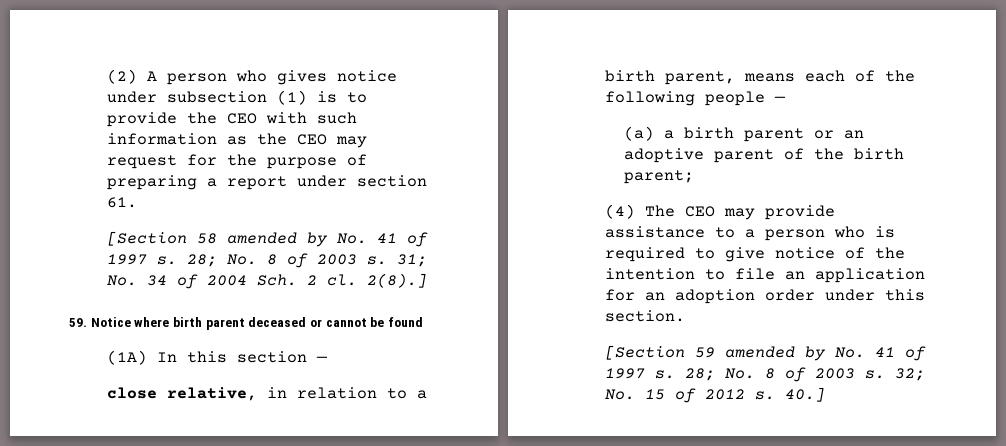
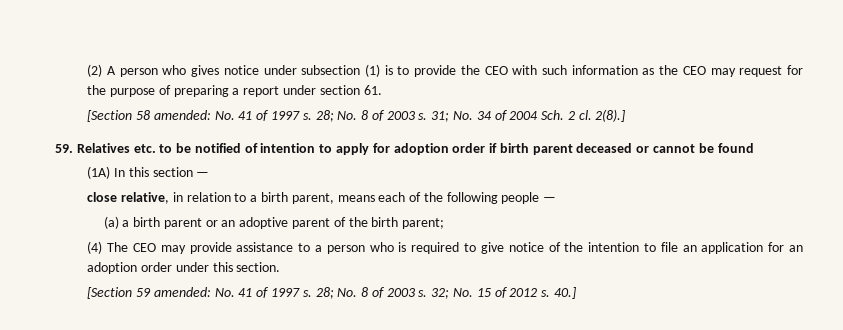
- [Section 58 amended by No. 41 of 1997 s.
+ [Section 58 amended: No. 41 of 1997 s.
- 59. Notice where birth parent deceased or cannot be found
+ 59. Relatives etc. to be notified of intention to apply for adoption order if birth parent deceased or cannot be found
- [Section 59 amended by No. 41 of 1997 s.
+ [Section 59 amended: No. 41 of 1997 s.

